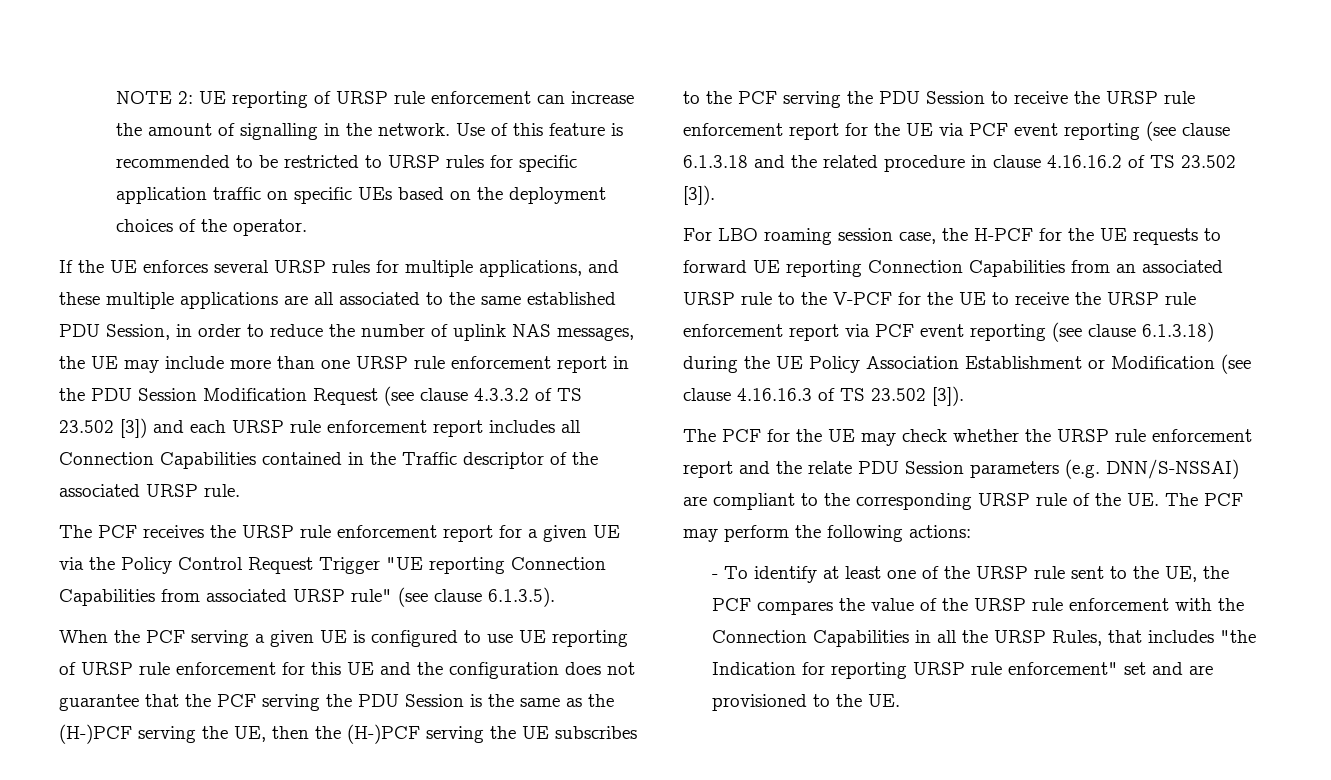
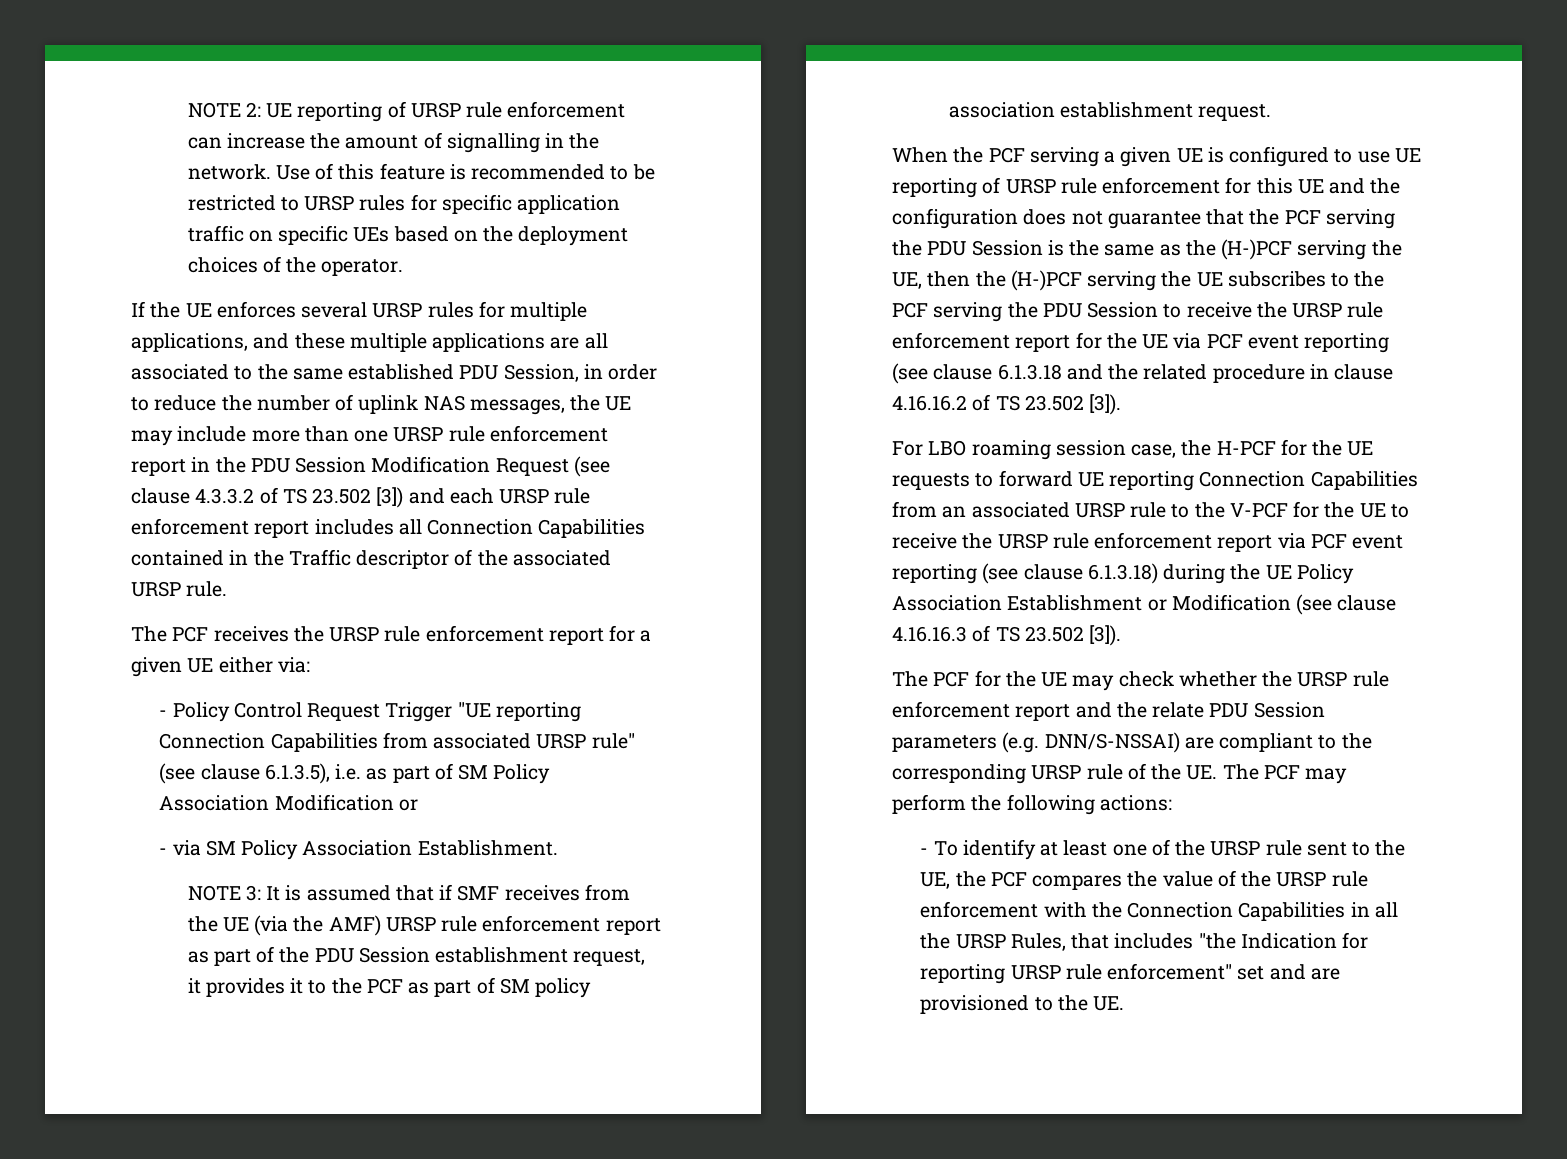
- The PCF receives the URSP rule enforcement report for a given UE via the Policy Control Request Trigger "UE reporting Connection Capabilities from associated URSP rule" (see clause 6.1.3.5).
+ The PCF receives the URSP rule enforcement report for a given UE either via:
+ - Policy Control Request Trigger "UE reporting Connection Capabilities from associated URSP rule" (see clause 6.1.3.5), i.e. as part of SM Policy Association Modification or
+ - via SM Policy Association Establishment.
+ NOTE 3: It is assumed that if SMF receives from the UE (via the AMF) URSP rule enforcement report as part of the PDU Session establishment request, it provides it to the PCF as part of SM policy association establishment request.

